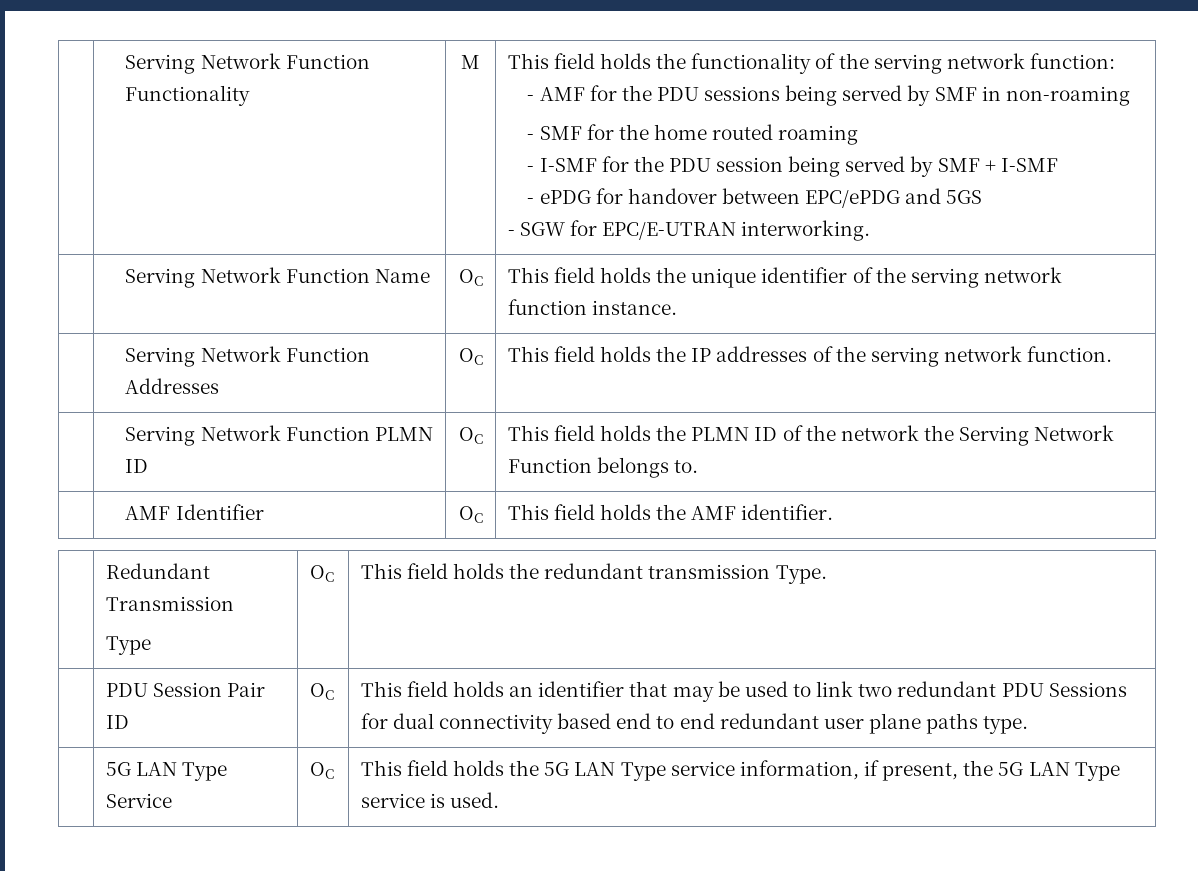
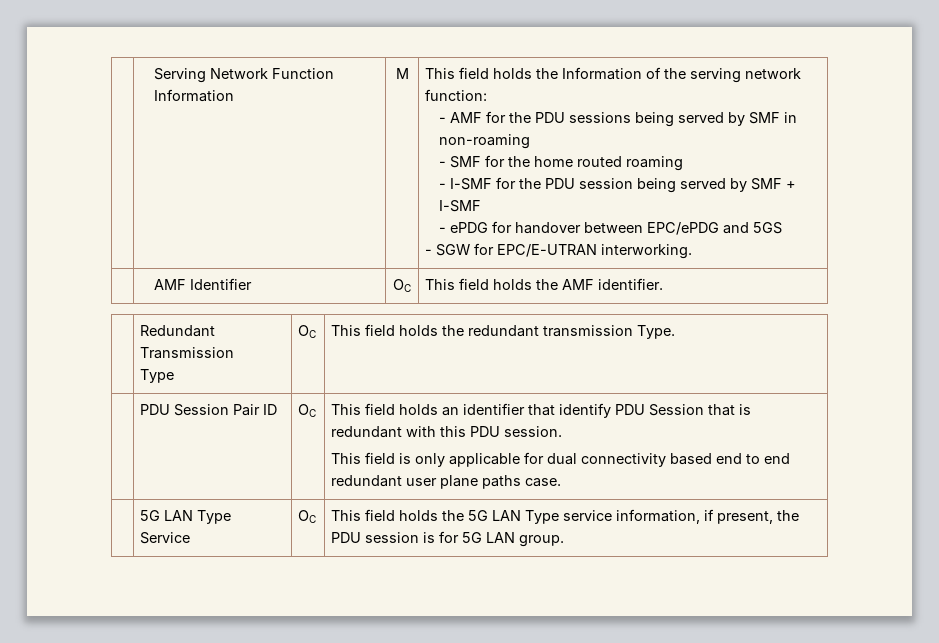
- Serving Network Function Functionality
+ Serving Network Function Information
- This field holds the functionality of the serving network function:
+ This field holds the Information of the serving network function:
- | Serving Network Function Name | OC | This field holds the unique identifier of the serving network function instance.
- | Serving Network Function Addresses | OC | This field holds the IP addresses of the serving network function.
- | Serving Network Function PLMN ID | OC | This field holds the PLMN ID of the network the Serving Network Function belongs to.
- | PDU Session Pair ID | OC | This field holds an identifier that may be used to link two redundant PDU Sessions for dual connectivity based end to end redundant user plane paths type.
+ | PDU Session Pair ID | OC | This field holds an identifier that identify PDU Session that is redundant with this PDU session.
+ This field is only applicable for dual connectivity based end to end redundant user plane paths case.
- | 5G LAN Type Service | OC | This field holds the 5G LAN Type service information, if present, the 5G LAN Type service is used.
+ | 5G LAN Type Service | OC | This field holds the 5G LAN Type service information, if present, the PDU session is for 5G LAN group.

